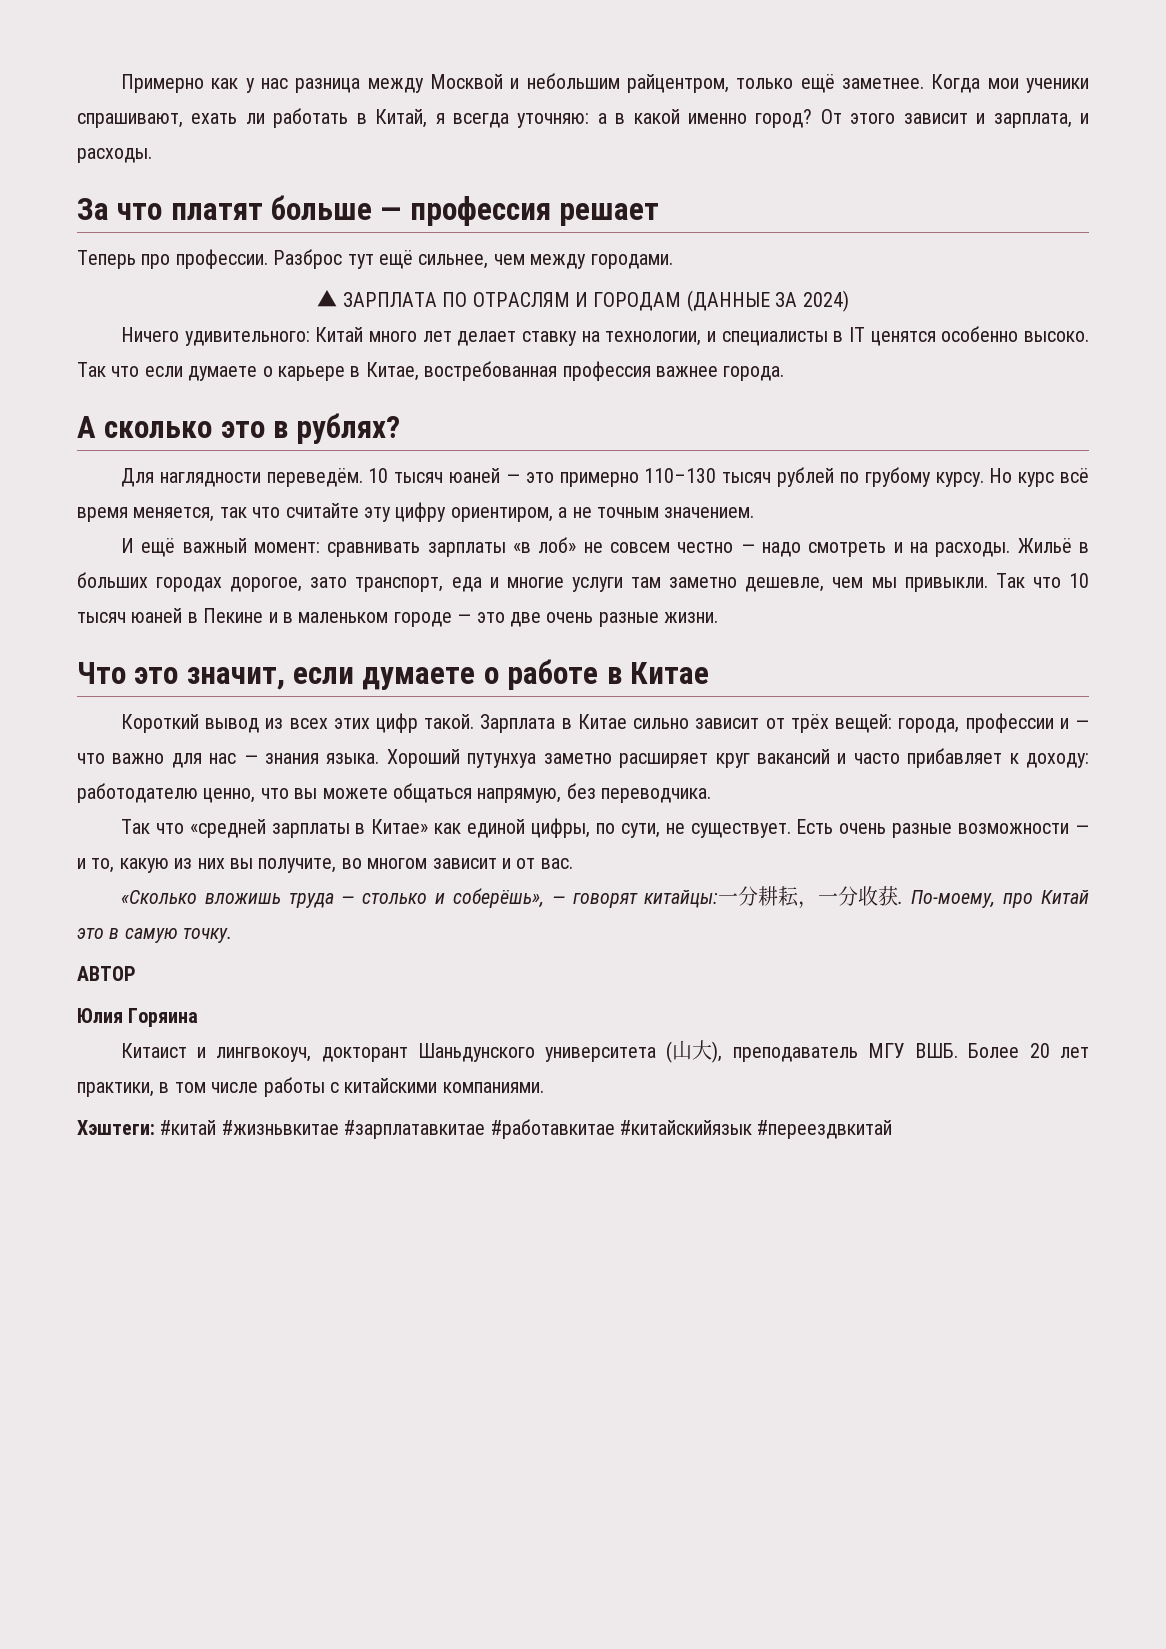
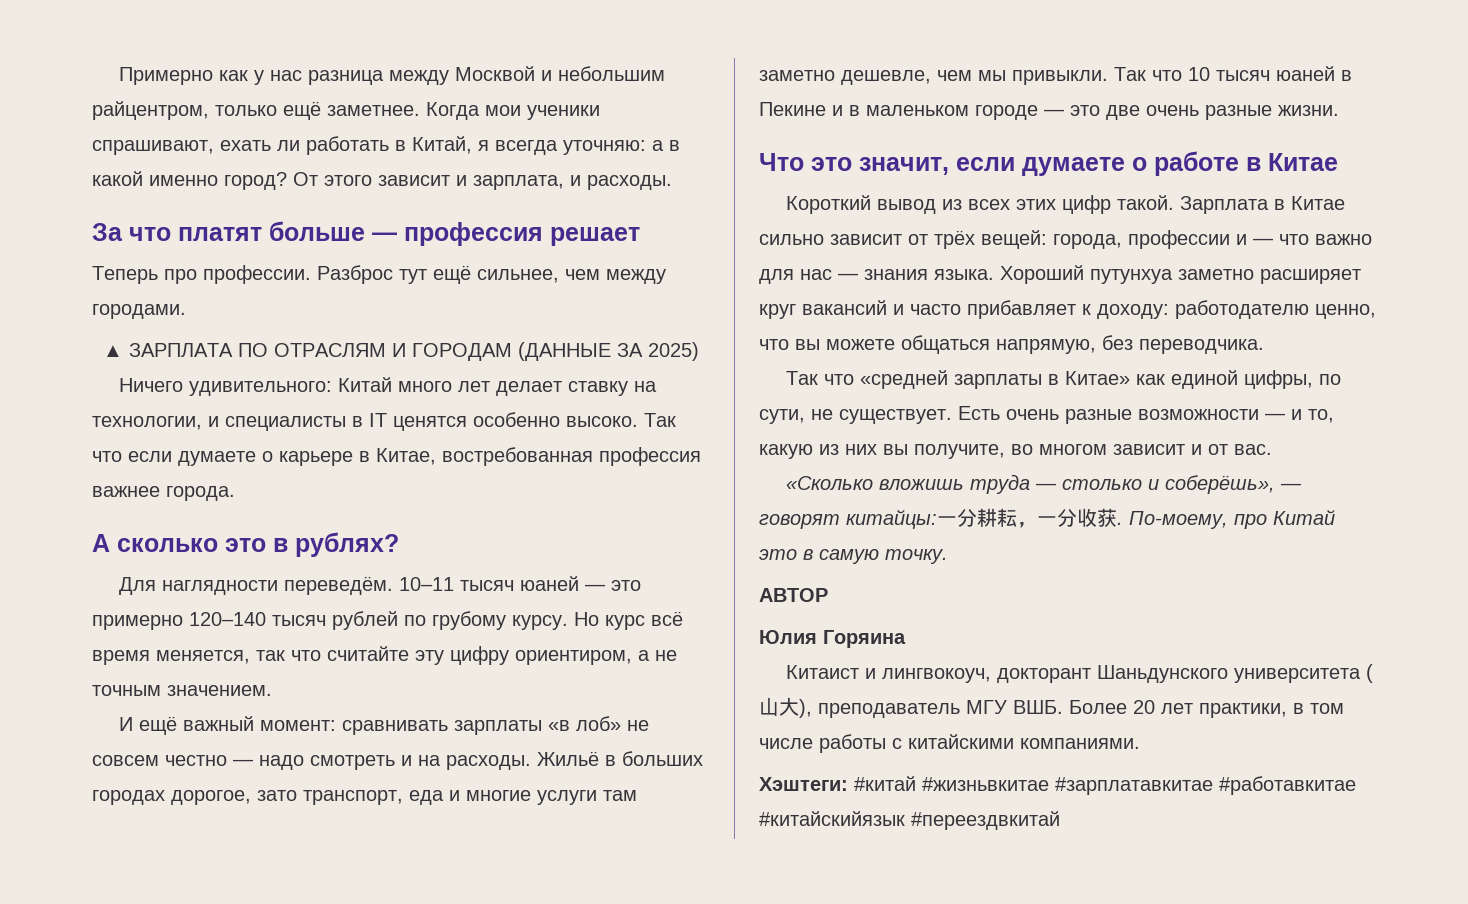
- ▲ ЗАРПЛАТА ПО ОТРАСЛЯМ И ГОРОДАМ (ДАННЫЕ ЗА 2024)
+ ▲ ЗАРПЛАТА ПО ОТРАСЛЯМ И ГОРОДАМ (ДАННЫЕ ЗА 2025)
- 10 тысяч юаней — это примерно 110–130 тысяч рублей по грубому курсу.
+ 10–11 тысяч юаней — это примерно 120–140 тысяч рублей по грубому курсу.

